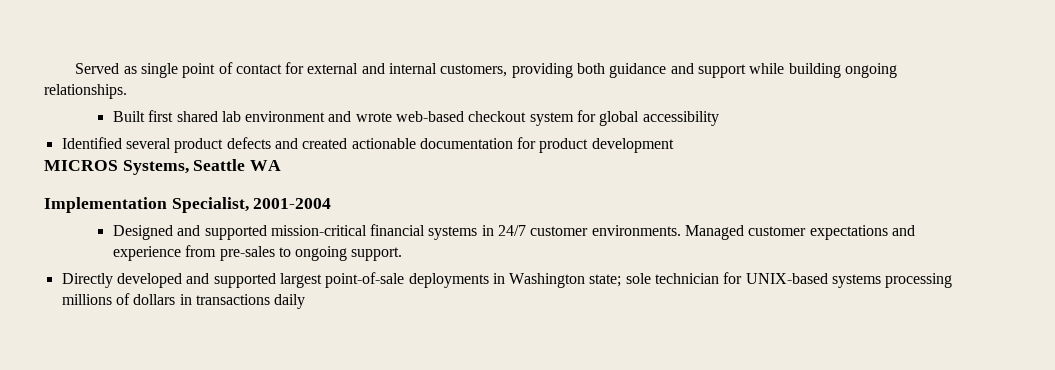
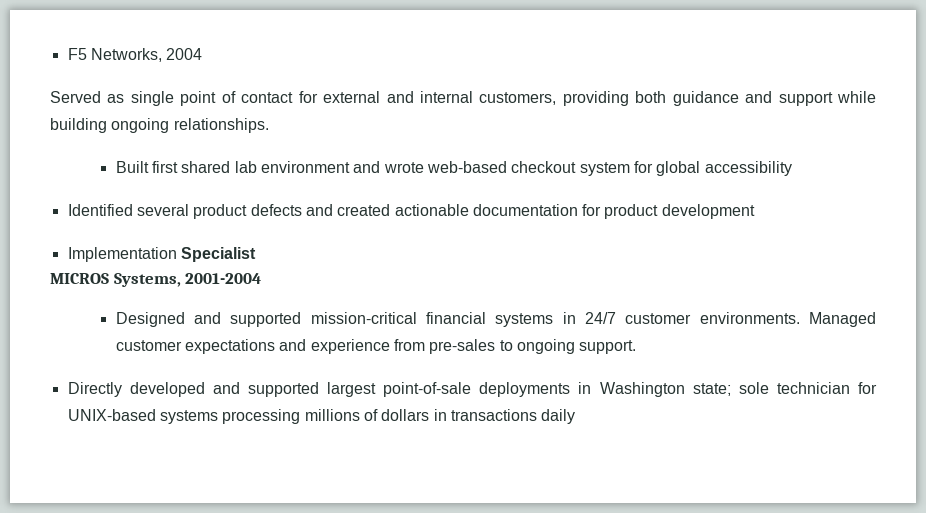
+ F5 Networks, 2004
+ Implementation Specialist
- MICROS Systems, Seattle WA
- Implementation Specialist, 2001-2004
+ MICROS Systems, 2001-2004

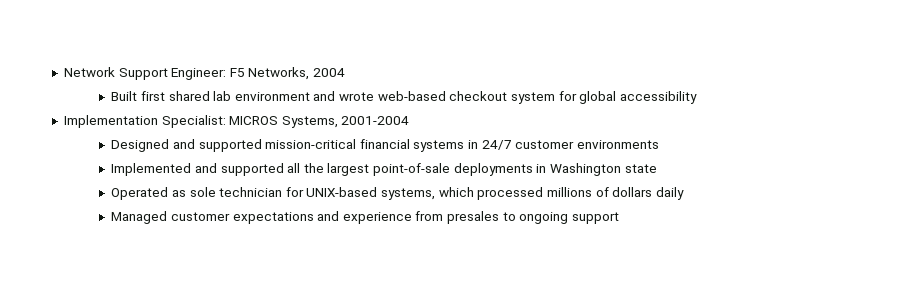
- F5 Networks, 2004
+ Network Support Engineer: F5 Networks, 2004
- Served as single point of contact for external and internal customers, providing both guidance and support while building ongoing relationships.
- Identified several product defects and created actionable documentation for product development
- Implementation Specialist
- MICROS Systems, 2001-2004
+ Implementation Specialist: MICROS Systems, 2001-2004
- Designed and supported mission-critical financial systems in 24/7 customer environments. Managed customer expectations and experience from pre-sales to ongoing support.
- Directly developed and supported largest point-of-sale deployments in Washington state; sole technician for UNIX-based systems processing millions of dollars in transactions daily
+ Designed and supported mission-critical financial systems in 24/7 customer environments
+ Implemented and supported all the largest point-of-sale deployments in Washington state
+ Operated as sole technician for UNIX-based systems, which processed millions of dollars daily
+ Managed customer expectations and experience from presales to ongoing support

